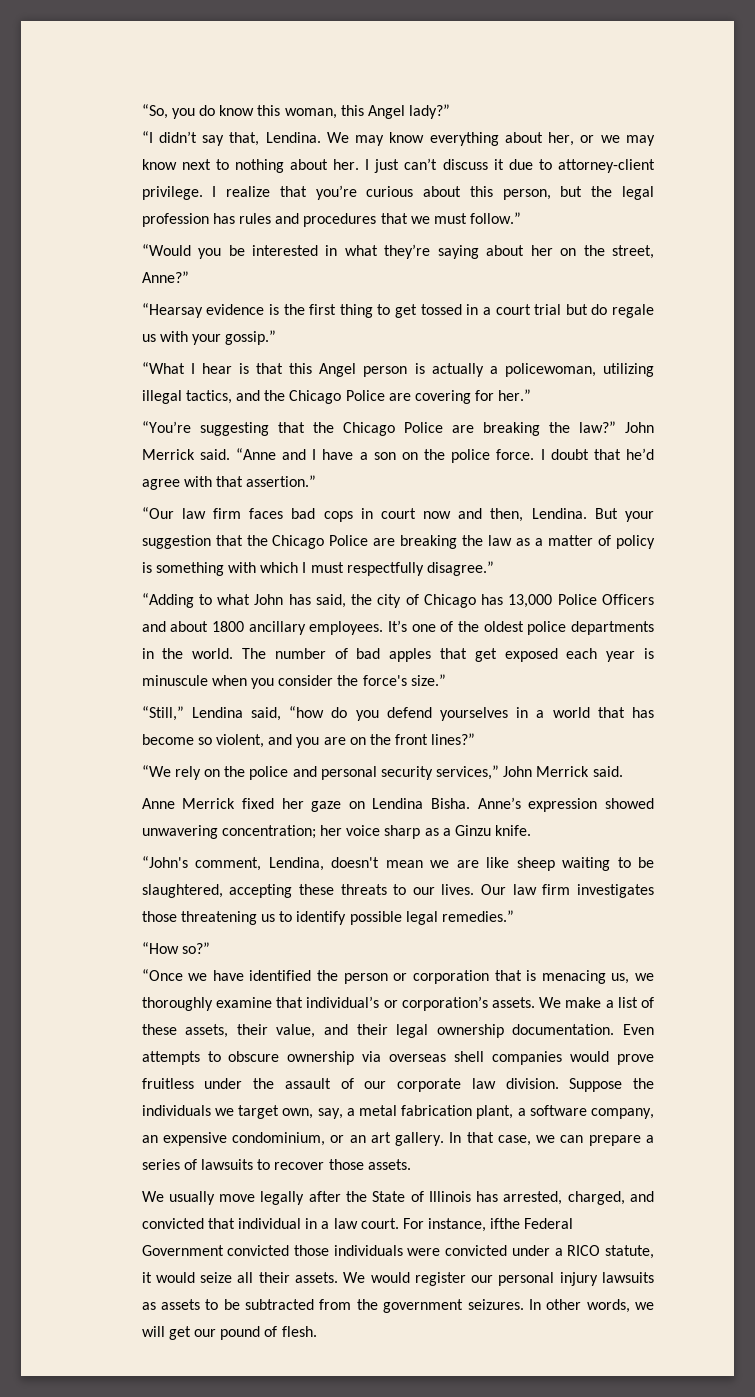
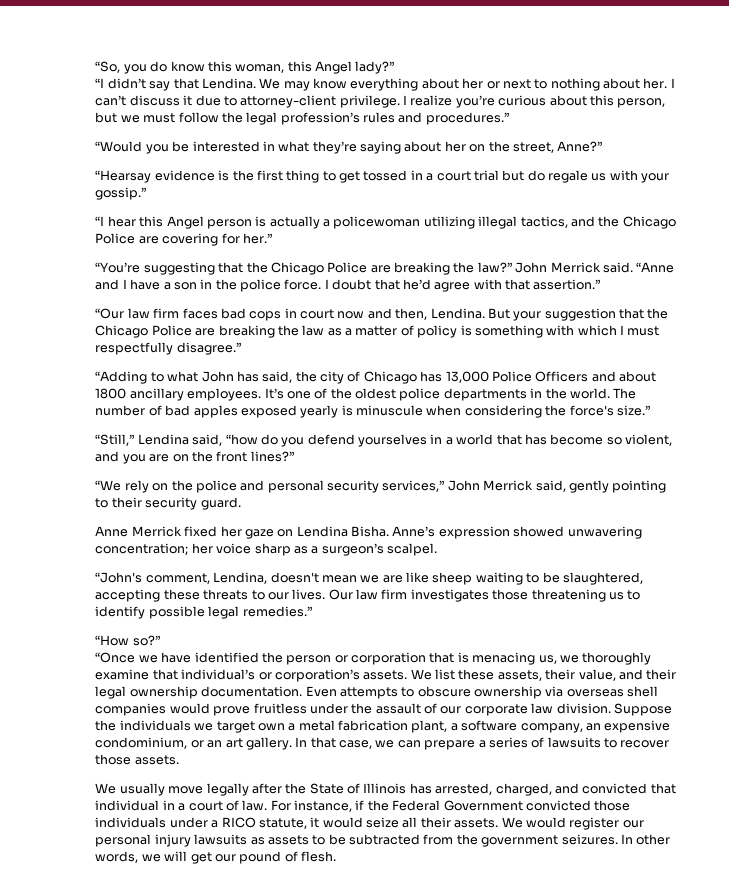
- “I didn’t say that, Lendina.
+ “I didn’t say that Lendina.
- We may know everything about her, or we may know next to nothing about her.
+ We may know everything about her or next to nothing about her.
- I just can’t discuss it due to attorney-client privilege.
+ I can’t discuss it due to attorney-client privilege.
- I realize that you’re curious about this person, but the legal profession has rules and procedures that we must follow.”
+ I realize you’re curious about this person, but we must follow the legal profession’s rules and procedures.”
- “What I hear is that this Angel person is actually a policewoman, utilizing illegal tactics, and the Chicago Police are covering for her.”
+ “I hear this Angel person is actually a policewoman utilizing illegal tactics, and the Chicago Police are covering for her.”
- “Anne and I have a son on the police force.
+ “Anne and I have a son in the police force.
- The number of bad apples that get exposed each year is minuscule when you consider the force's size.”
+ The number of bad apples exposed yearly is minuscule when considering the force's size.”
- “We rely on the police and personal security services,” John Merrick said.
+ “We rely on the police and personal security services,” John Merrick said, gently pointing to their security guard.
- Anne’s expression showed unwavering concentration; her voice sharp as a Ginzu knife.
+ Anne’s expression showed unwavering concentration; her voice sharp as a surgeon’s scalpel.
- We make a list of these assets, their value, and their legal ownership documentation.
+ We list these assets, their value, and their legal ownership documentation.
- Suppose the individuals we target own, say, a metal fabrication plant, a software company, an expensive condominium, or an art gallery.
+ Suppose the individuals we target own a metal fabrication plant, a software company, an expensive condominium, or an art gallery.
- We usually move legally after the State of Illinois has arrested, charged, and convicted that individual in a law court. For instance, ifthe Federal Government convicted those individuals were convicted under a RICO statute, it would seize all their assets.
+ We usually move legally after the State of Illinois has arrested, charged, and convicted that individual in a court of law. For instance, if the Federal Government convicted those individuals under a RICO statute, it would seize all their assets.

